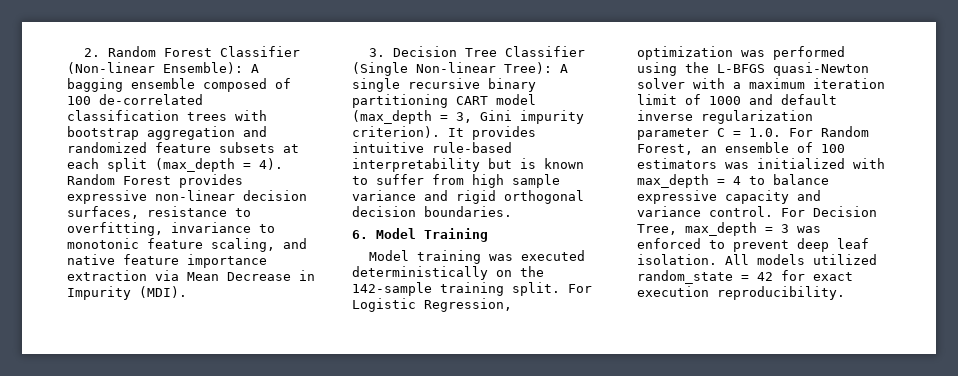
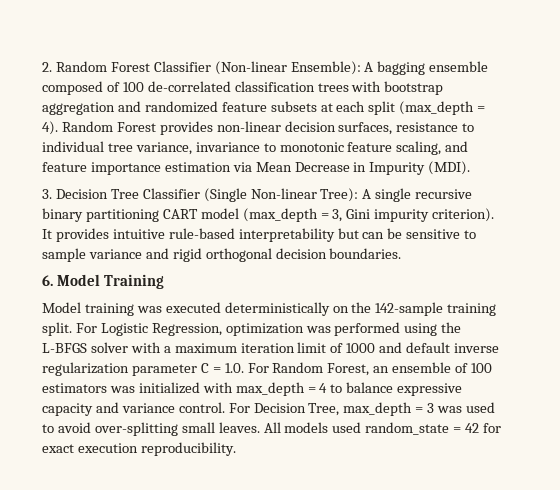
- Random Forest provides expressive non-linear decision surfaces, resistance to overfitting, invariance to monotonic feature scaling, and native feature importance extraction via Mean Decrease in Impurity (MDI).
+ Random Forest provides non-linear decision surfaces, resistance to individual tree variance, invariance to monotonic feature scaling, and feature importance estimation via Mean Decrease in Impurity (MDI).
- It provides intuitive rule-based interpretability but is known to suffer from high sample variance and rigid orthogonal decision boundaries.
+ It provides intuitive rule-based interpretability but can be sensitive to sample variance and rigid orthogonal decision boundaries.
- For Logistic Regression, optimization was performed using the L-BFGS quasi-Newton solver with a maximum iteration limit of 1000 and default inverse regularization parameter C = 1.0. For Random Forest, an ensemble of 100 estimators was initialized with max_depth = 4 to balance expressive capacity and variance control.
+ For Logistic Regression, optimization was performed using the L-BFGS solver with a maximum iteration limit of 1000 and default inverse regularization parameter C = 1.0. For Random Forest, an ensemble of 100 estimators was initialized with max_depth = 4 to balance expressive capacity and variance control.
- For Decision Tree, max_depth = 3 was enforced to prevent deep leaf isolation.
+ For Decision Tree, max_depth = 3 was used to avoid over-splitting small leaves.
- All models utilized random_state = 42 for exact execution reproducibility.
+ All models used random_state = 42 for exact execution reproducibility.

